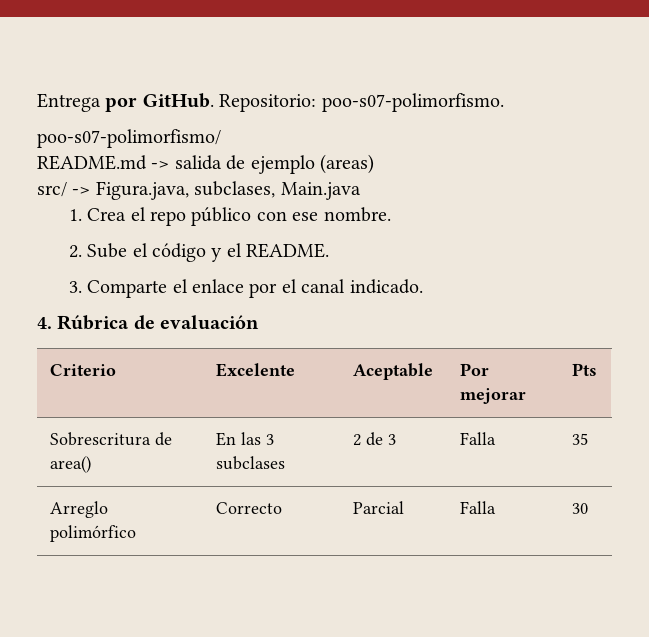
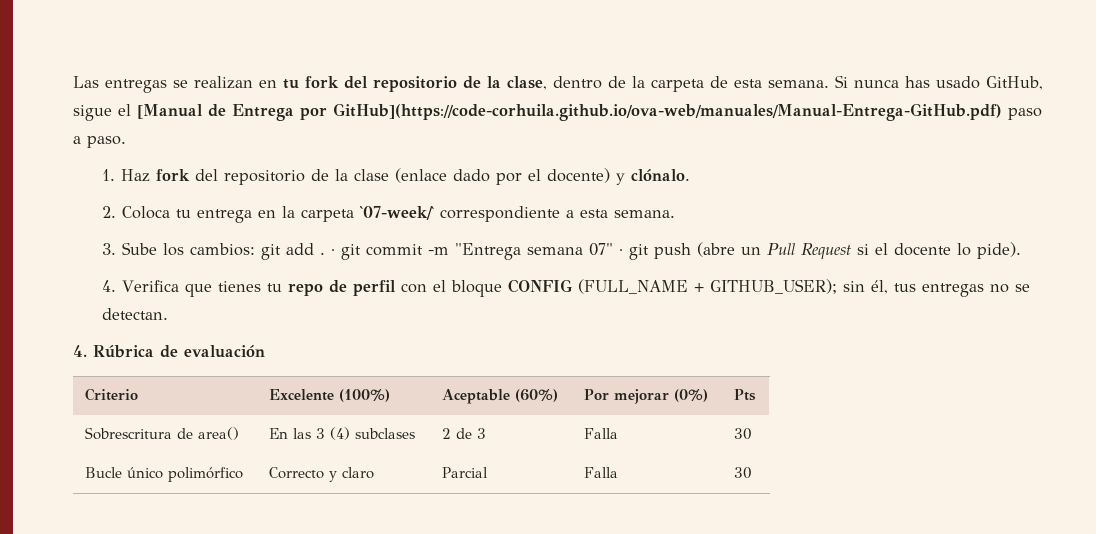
- Entrega por GitHub. Repositorio: poo-s07-polimorfismo.
- poo-s07-polimorfismo/
- README.md -> salida de ejemplo (areas)
- src/ -> Figura.java, subclases, Main.java
- 1. Crea el repo público con ese nombre.
- 2. Sube el código y el README.
- 3. Comparte el enlace por el canal indicado.
+ Las entregas se realizan en tu fork del repositorio de la clase, dentro de la carpeta de esta semana. Si nunca has usado GitHub, sigue el [Manual de Entrega por GitHub](https://code-corhuila.github.io/ova-web/manuales/Manual-Entrega-GitHub.pdf) paso a paso.
+ 1. Haz fork del repositorio de la clase (enlace dado por el docente) y clónalo.
+ 2. Coloca tu entrega en la carpeta `07-week/` correspondiente a esta semana.
+ 3. Sube los cambios: git add . · git commit -m "Entrega semana 07" · git push (abre un Pull Request si el docente lo pide).
+ 4. Verifica que tienes tu repo de perfil con el bloque CONFIG (FULL_NAME + GITHUB_USER); sin él, tus entregas no se detectan.
- Criterio | Excelente | Aceptable | Por mejorar | Pts
+ Criterio | Excelente (100%) | Aceptable (60%) | Por mejorar (0%) | Pts
- Sobrescritura de area() | En las 3 subclases | 2 de 3 | Falla | 35
- Arreglo polimórfico | Correcto | Parcial | Falla | 30
+ Sobrescritura de area() | En las 3 (4) subclases | 2 de 3 | Falla | 30
+ Bucle único polimórfico | Correcto y claro | Parcial | Falla | 30

